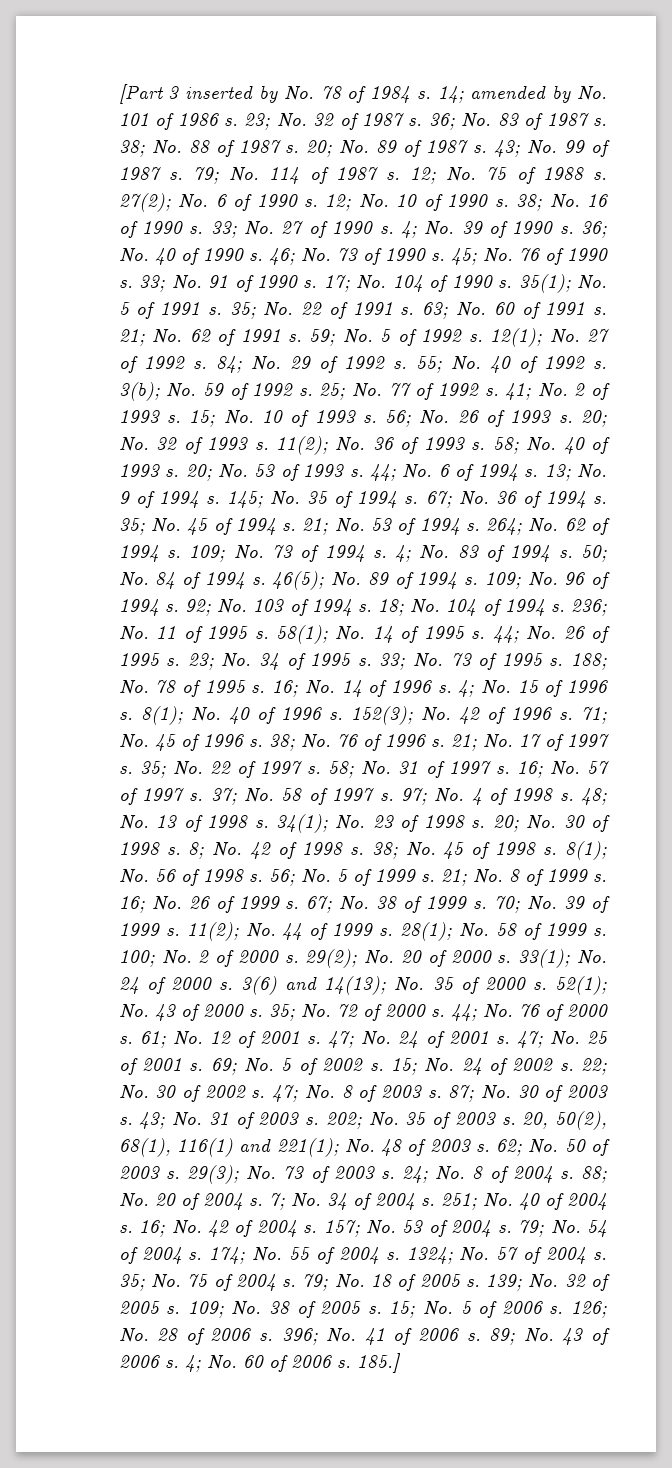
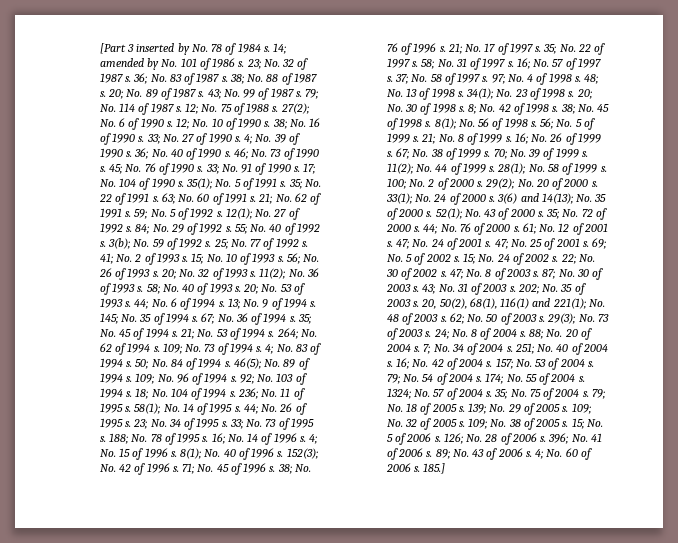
- 139; No. 32 of 2005 s.
+ 139; No. 29 of 2005 s. 109; No. 32 of 2005 s.

